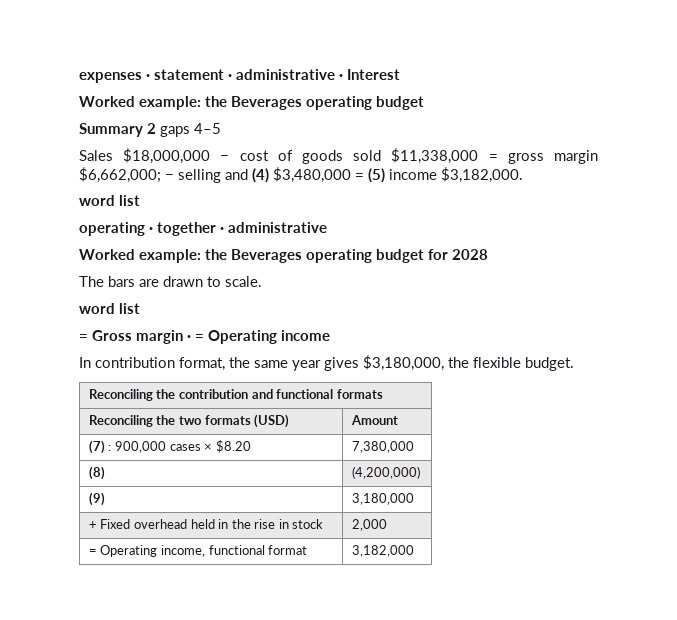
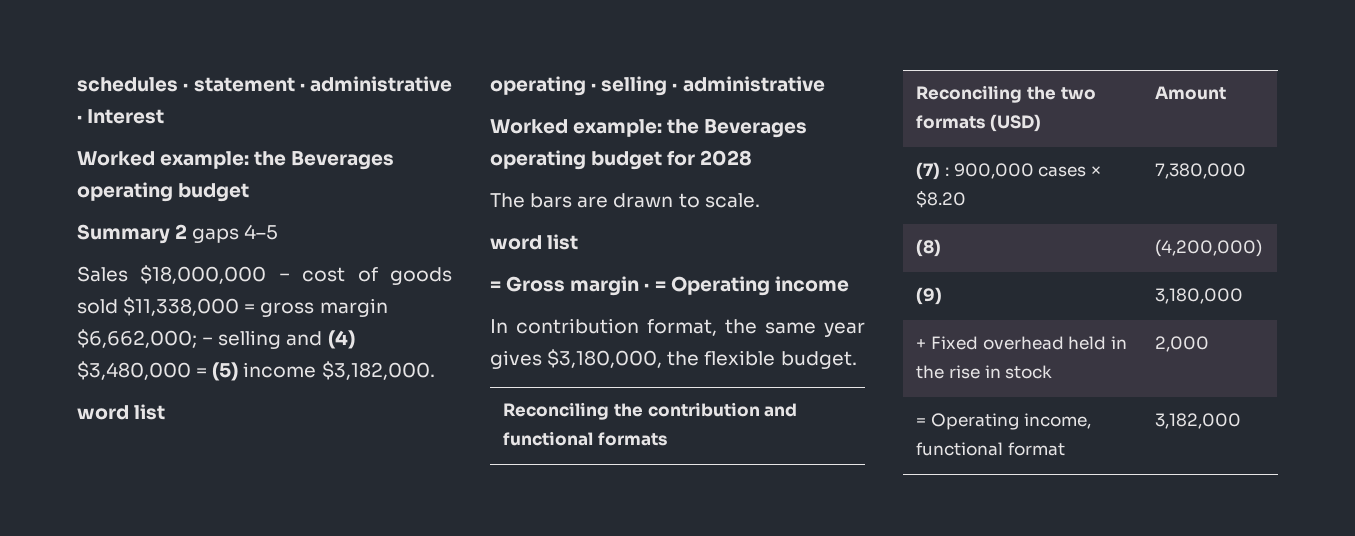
- expenses · statement · administrative · Interest
+ schedules · statement · administrative · Interest
- operating · together · administrative
+ operating · selling · administrative

